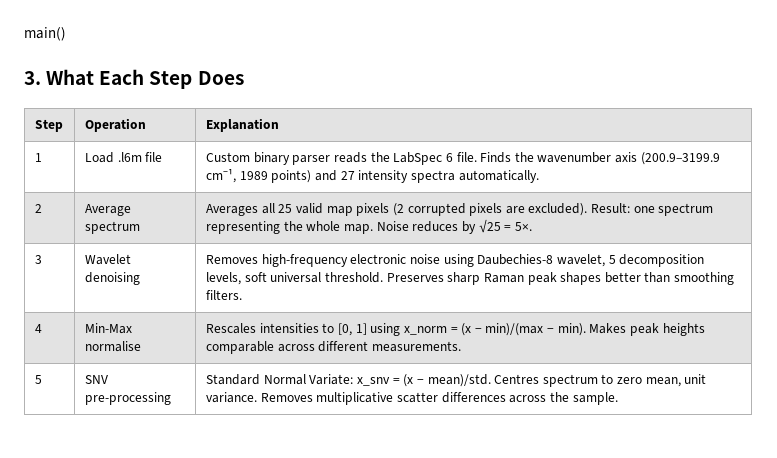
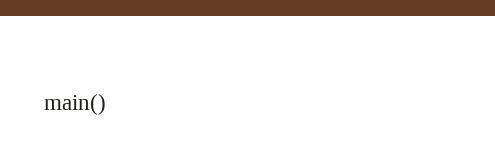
- 3. What Each Step Does
- Step | Operation | Explanation
- 1 | Load .l6m file | Custom binary parser reads the LabSpec 6 file. Finds the wavenumber axis (200.9–3199.9 cm⁻¹, 1989 points) and 27 intensity spectra automatically.
- 2 | Average spectrum | Averages all 25 valid map pixels (2 corrupted pixels are excluded). Result: one spectrum representing the whole map. Noise reduces by √25 = 5×.
- 3 | Wavelet denoising | Removes high-frequency electronic noise using Daubechies-8 wavelet, 5 decomposition levels, soft universal threshold. Preserves sharp Raman peak shapes better than smoothing filters.
- 4 | Min-Max normalise | Rescales intensities to [0, 1] using x_norm = (x − min)/(max − min). Makes peak heights comparable across different measurements.
- 5 | SNV pre-processing | Standard Normal Variate: x_snv = (x − mean)/std. Centres spectrum to zero mean, unit variance. Removes multiplicative scatter differences across the sample.

